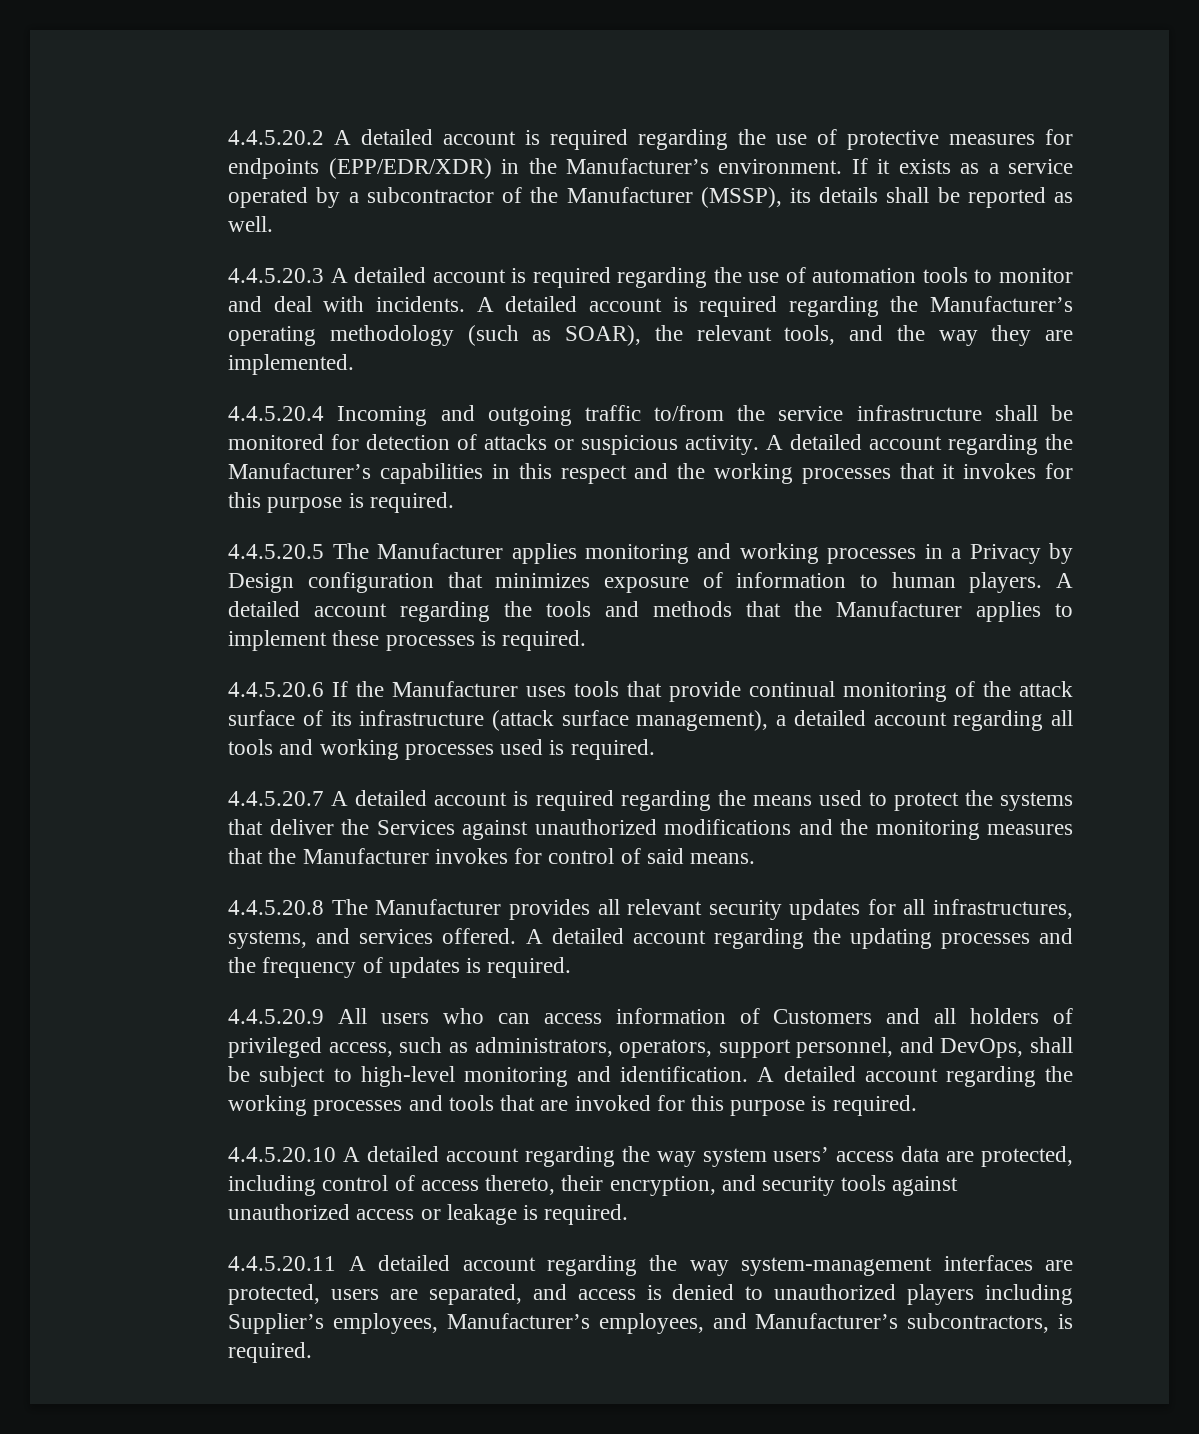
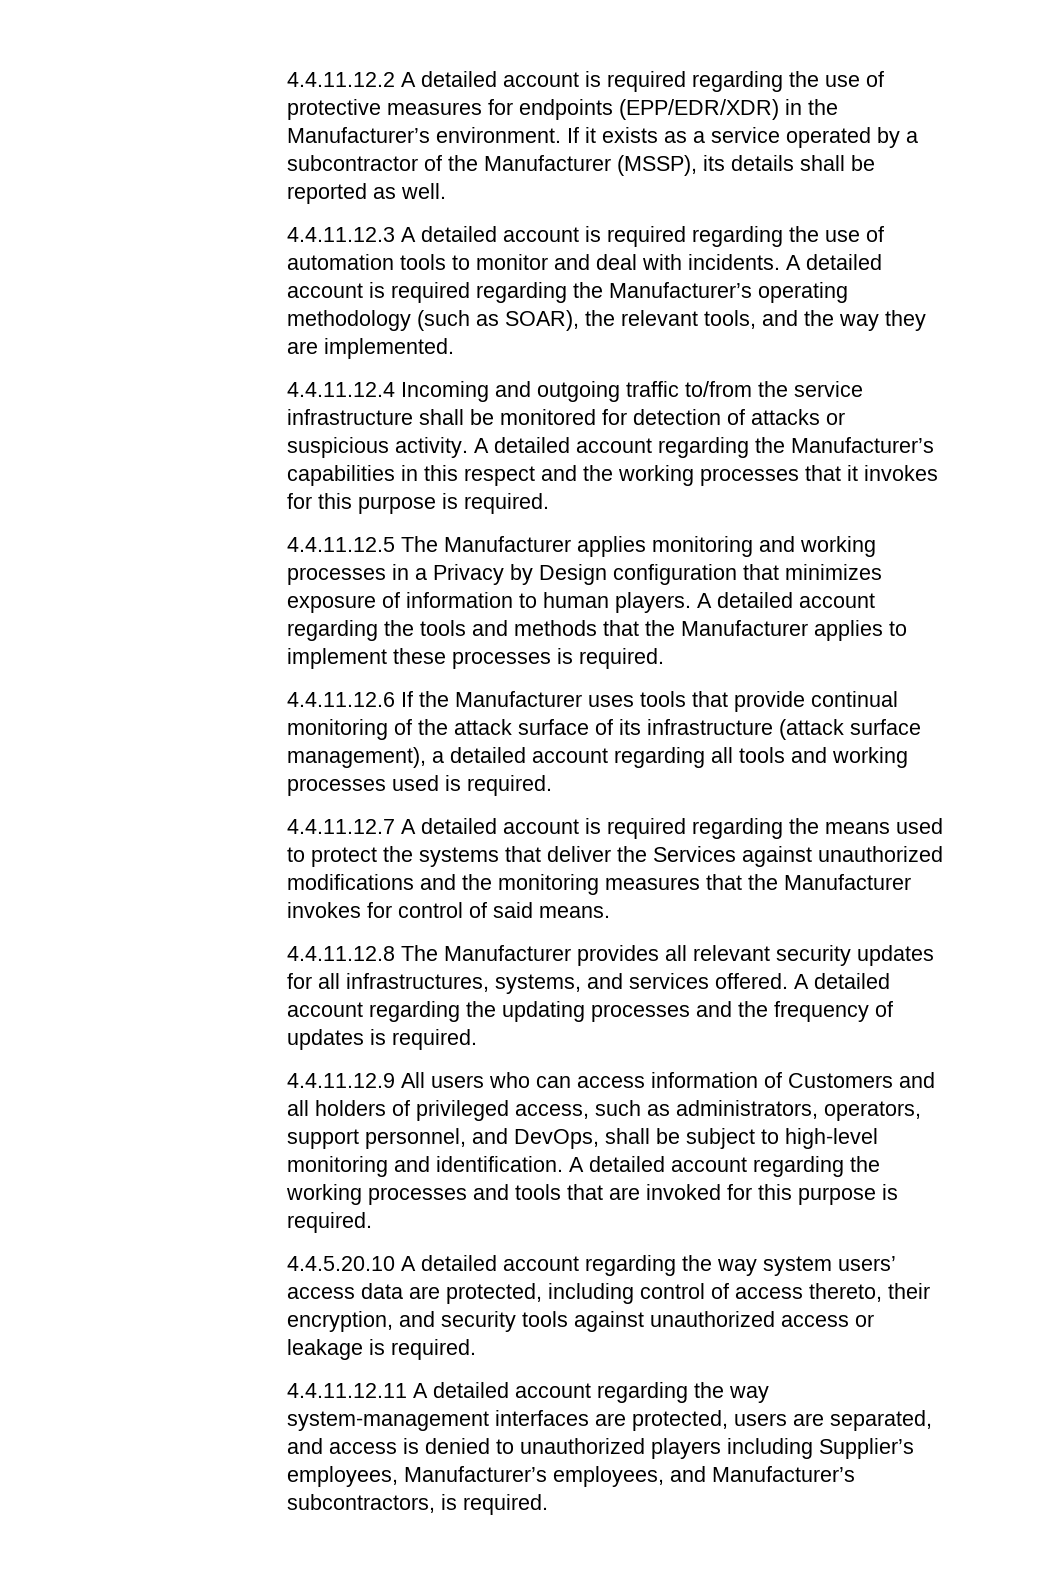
- 4.4.5.20.2 A detailed account is required regarding the use of protective measures for endpoints (EPP/EDR/XDR) in the Manufacturer’s environment.
+ 4.4.11.12.2 A detailed account is required regarding the use of protective measures for endpoints (EPP/EDR/XDR) in the Manufacturer’s environment.
- 4.4.5.20.3 A detailed account is required regarding the use of automation tools to monitor and deal with incidents.
+ 4.4.11.12.3 A detailed account is required regarding the use of automation tools to monitor and deal with incidents.
- 4.4.5.20.4 Incoming and outgoing traffic to/from the service infrastructure shall be monitored for detection of attacks or suspicious activity.
+ 4.4.11.12.4 Incoming and outgoing traffic to/from the service infrastructure shall be monitored for detection of attacks or suspicious activity.
- 4.4.5.20.5 The Manufacturer applies monitoring and working processes in a Privacy by Design configuration that minimizes exposure of information to human players.
+ 4.4.11.12.5 The Manufacturer applies monitoring and working processes in a Privacy by Design configuration that minimizes exposure of information to human players.
- 4.4.5.20.6 If the Manufacturer uses tools that provide continual monitoring of the attack surface of its infrastructure (attack surface management), a detailed account regarding all tools and working processes used is required.
+ 4.4.11.12.6 If the Manufacturer uses tools that provide continual monitoring of the attack surface of its infrastructure (attack surface management), a detailed account regarding all tools and working processes used is required.
- 4.4.5.20.7 A detailed account is required regarding the means used to protect the systems that deliver the Services against unauthorized modifications and the monitoring measures that the Manufacturer invokes for control of said means.
+ 4.4.11.12.7 A detailed account is required regarding the means used to protect the systems that deliver the Services against unauthorized modifications and the monitoring measures that the Manufacturer invokes for control of said means.
- 4.4.5.20.8 The Manufacturer provides all relevant security updates for all infrastructures, systems, and services offered.
+ 4.4.11.12.8 The Manufacturer provides all relevant security updates for all infrastructures, systems, and services offered.
- 4.4.5.20.9 All users who can access information of Customers and all holders of privileged access, such as administrators, operators, support personnel, and DevOps, shall be subject to high-level monitoring and identification.
+ 4.4.11.12.9 All users who can access information of Customers and all holders of privileged access, such as administrators, operators, support personnel, and DevOps, shall be subject to high-level monitoring and identification.
- 4.4.5.20.11 A detailed account regarding the way system-management interfaces are protected, users are separated, and access is denied to unauthorized players including Supplier’s employees, Manufacturer’s employees, and Manufacturer’s subcontractors, is required.
+ 4.4.11.12.11 A detailed account regarding the way system-management interfaces are protected, users are separated, and access is denied to unauthorized players including Supplier’s employees, Manufacturer’s employees, and Manufacturer’s subcontractors, is required.

